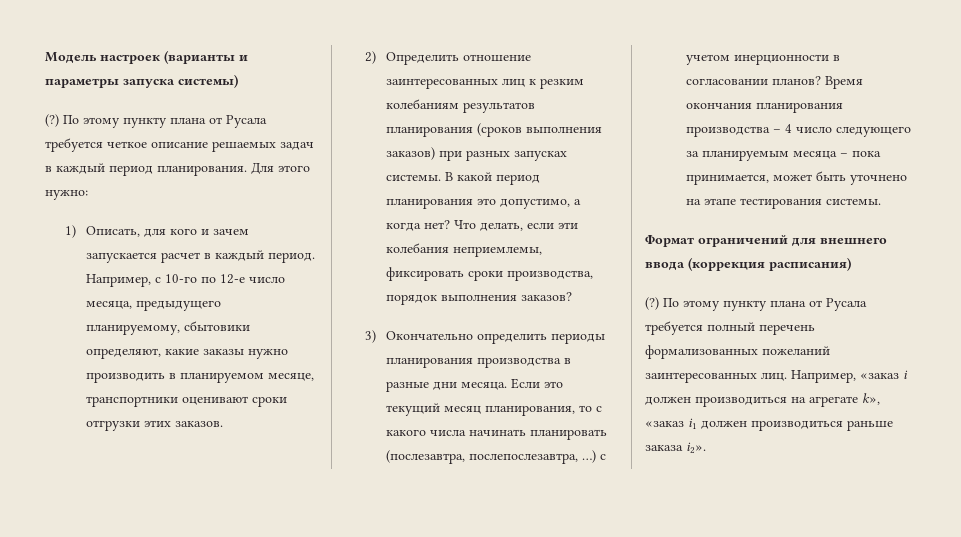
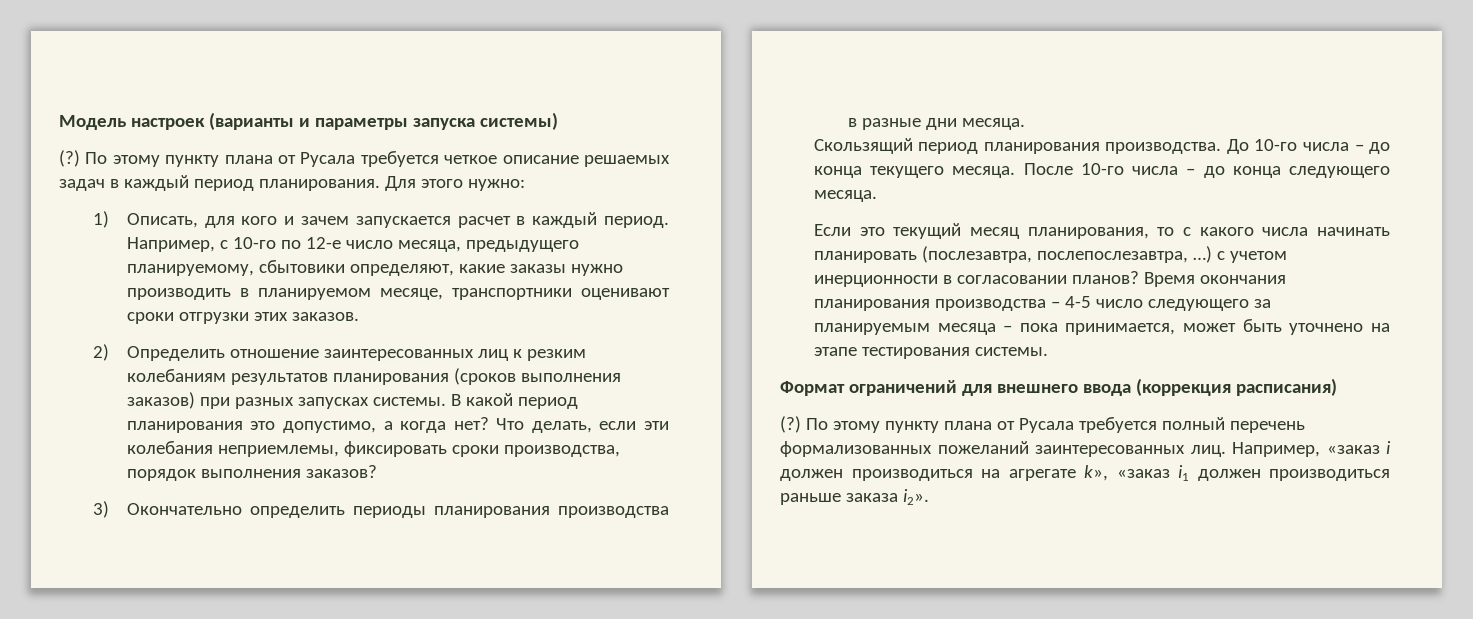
- 3) Окончательно определить периоды планирования производства в разные дни месяца. Если это текущий месяц планирования, то с какого числа начинать планировать (послезавтра, послепослезавтра, …) с учетом инерционности в согласовании планов?
+ 3) Окончательно определить периоды планирования производства в разные дни месяца.
+ Скользящий период планирования производства. До 10-го числа – до конца текущего месяца. После 10-го числа – до конца следующего месяца.
+ Если это текущий месяц планирования, то с какого числа начинать планировать (послезавтра, послепослезавтра, …) с учетом инерционности в согласовании планов?
- Время окончания планирования производства – 4 число следующего за планируемым месяца – пока принимается, может быть уточнено на этапе тестирования системы.
+ Время окончания планирования производства – 4-5 число следующего за планируемым месяца – пока принимается, может быть уточнено на этапе тестирования системы.

